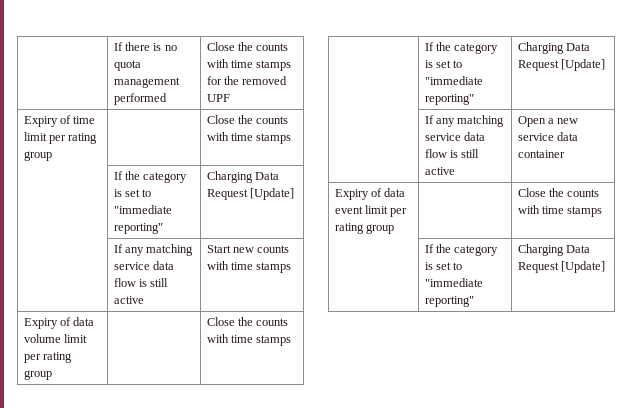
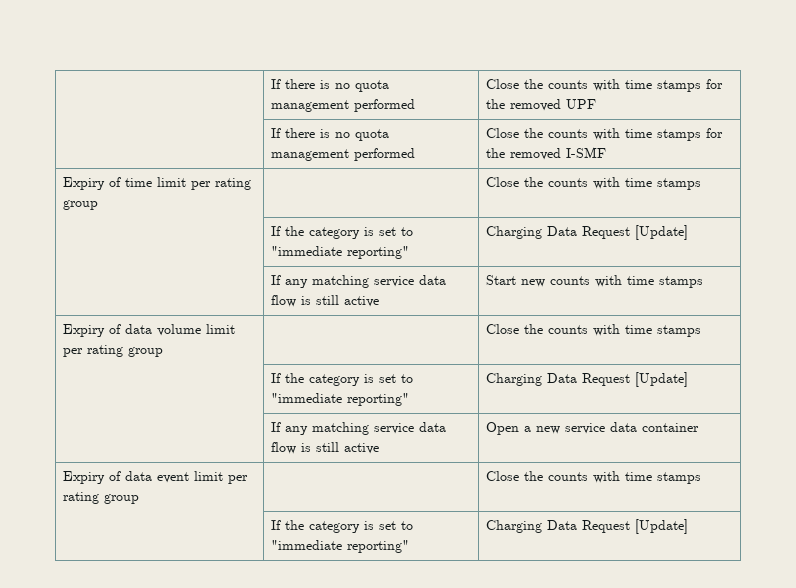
+ | If there is no quota management performed | Close the counts with time stamps for the removed I-SMF

